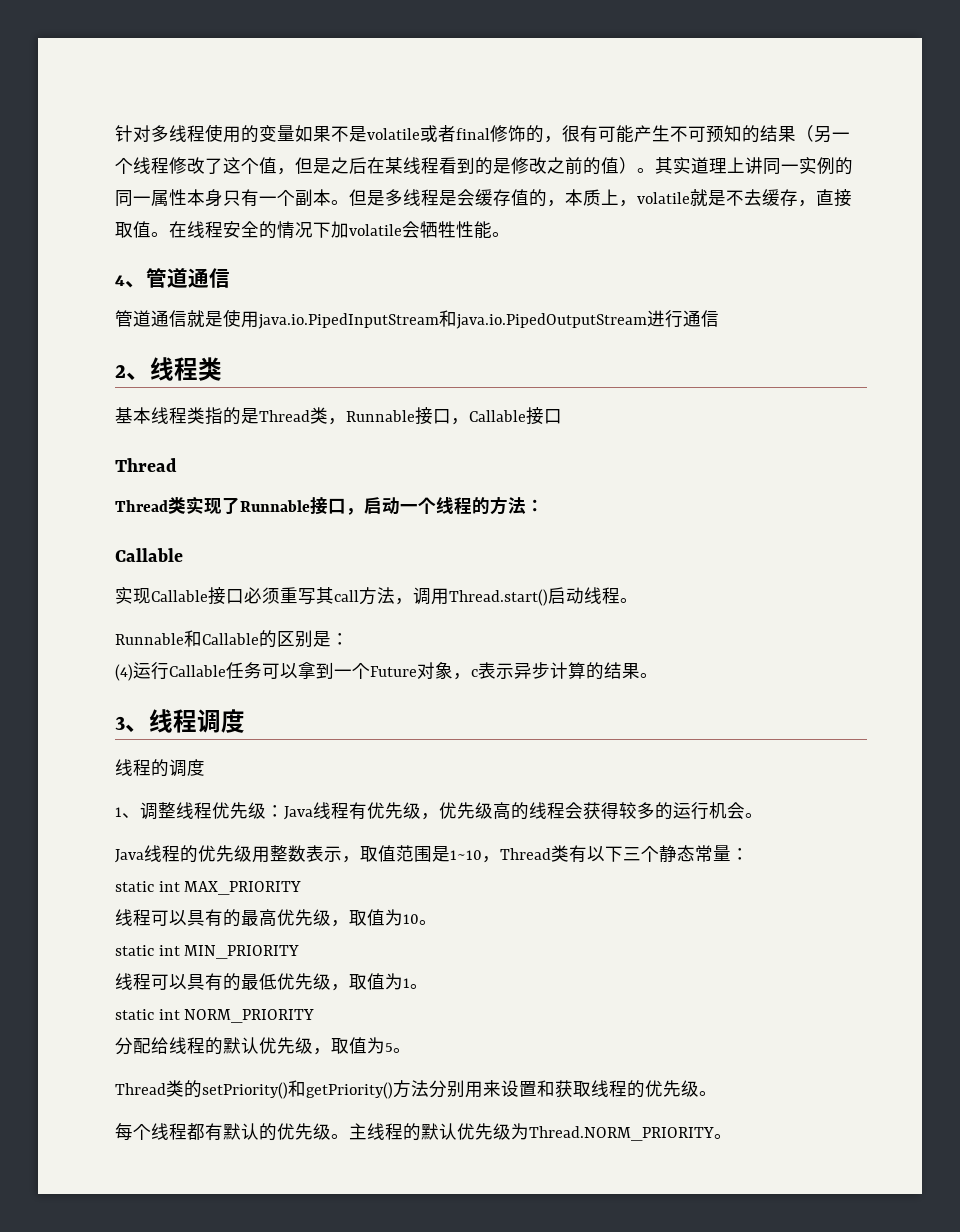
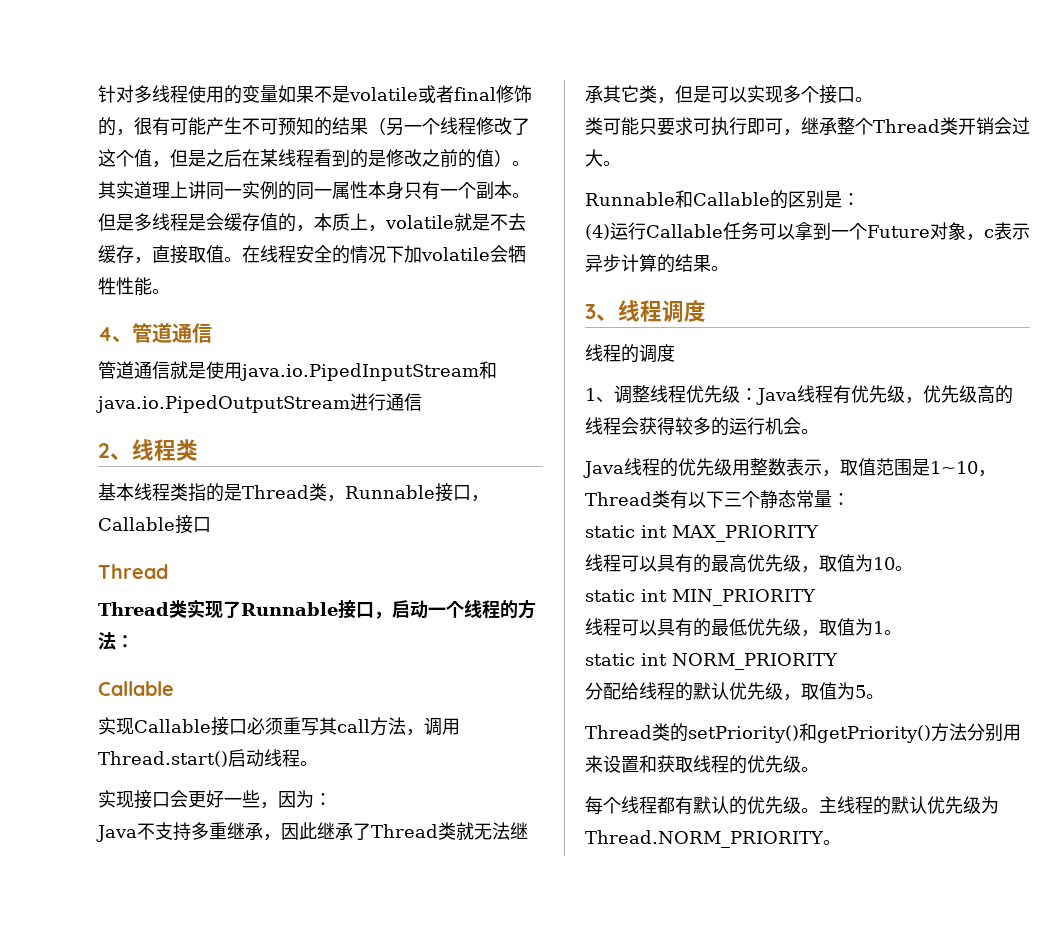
+ 实现接口会更好一些，因为：
+ Java不支持多重继承，因此继承了Thread类就无法继承其它类，但是可以实现多个接口。
+ 类可能只要求可执行即可，继承整个Thread类开销会过大。

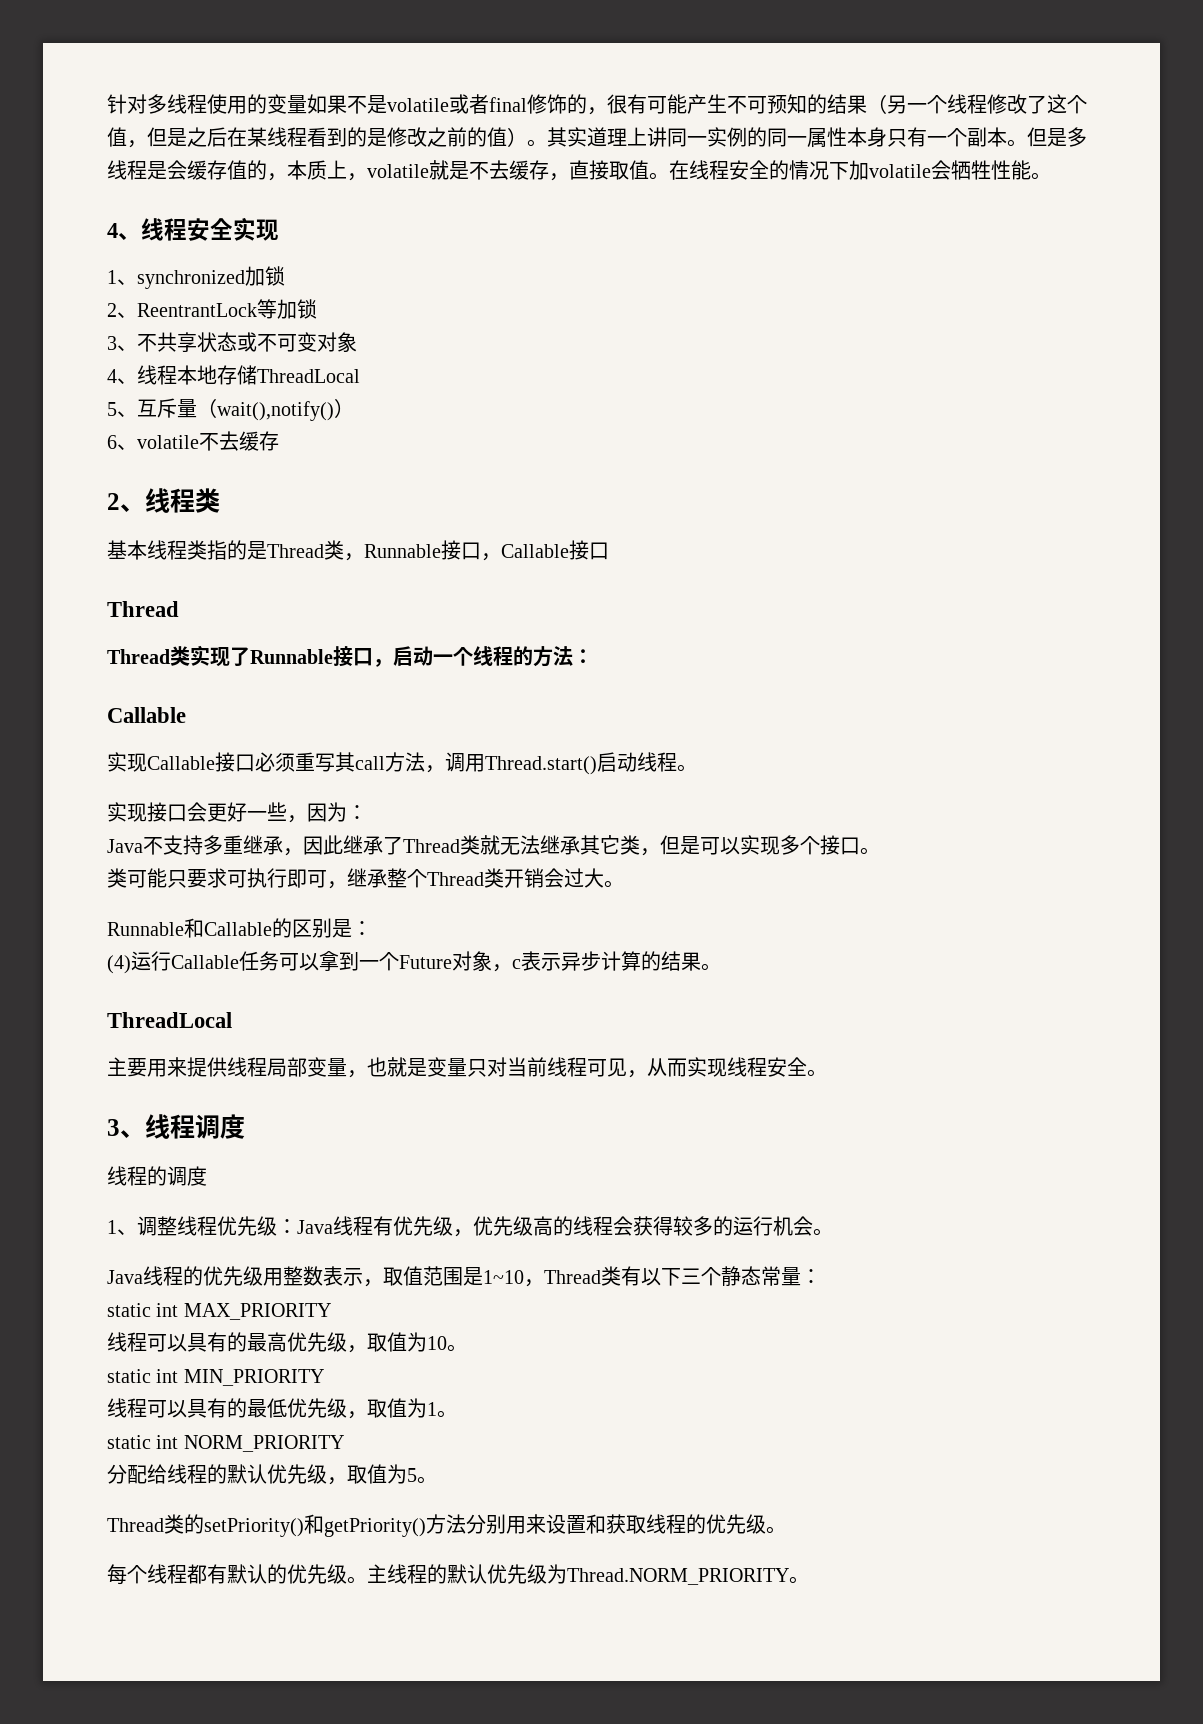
- 4、管道通信
- 管道通信就是使用java.io.PipedInputStream和java.io.PipedOutputStream进行通信
+ 4、线程安全实现
+ 1、synchronized加锁
+ 2、ReentrantLock等加锁
+ 3、不共享状态或不可变对象
+ 4、线程本地存储ThreadLocal
+ 5、互斥量（wait(),notify()）
+ 6、volatile不去缓存
  (4)运行Callable任务可以拿到一个Future对象，c表示异步计算的结果。
+ ThreadLocal
+ 主要用来提供线程局部变量，也就是变量只对当前线程可见，从而实现线程安全。

